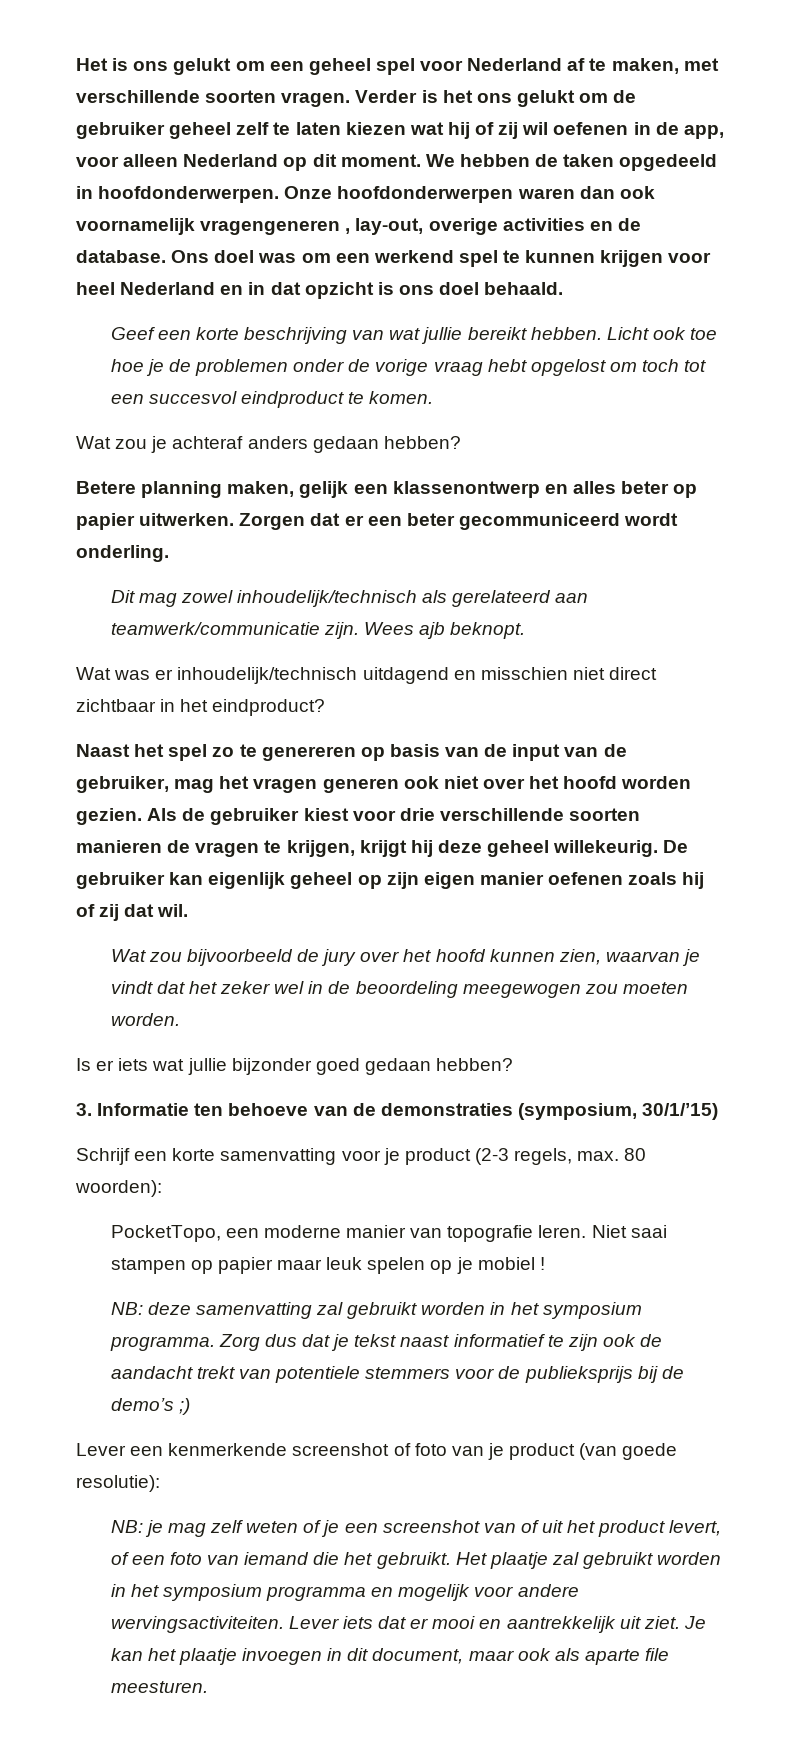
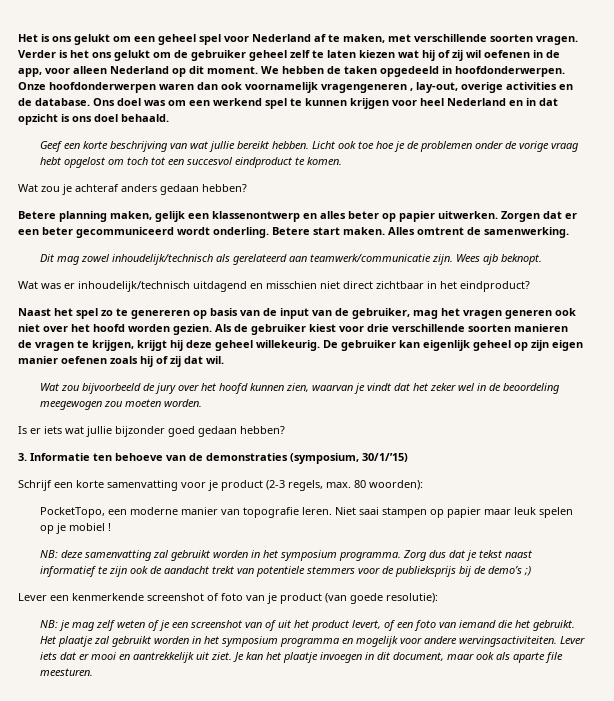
+ Betere start maken. Alles omtrent de samenwerking.

